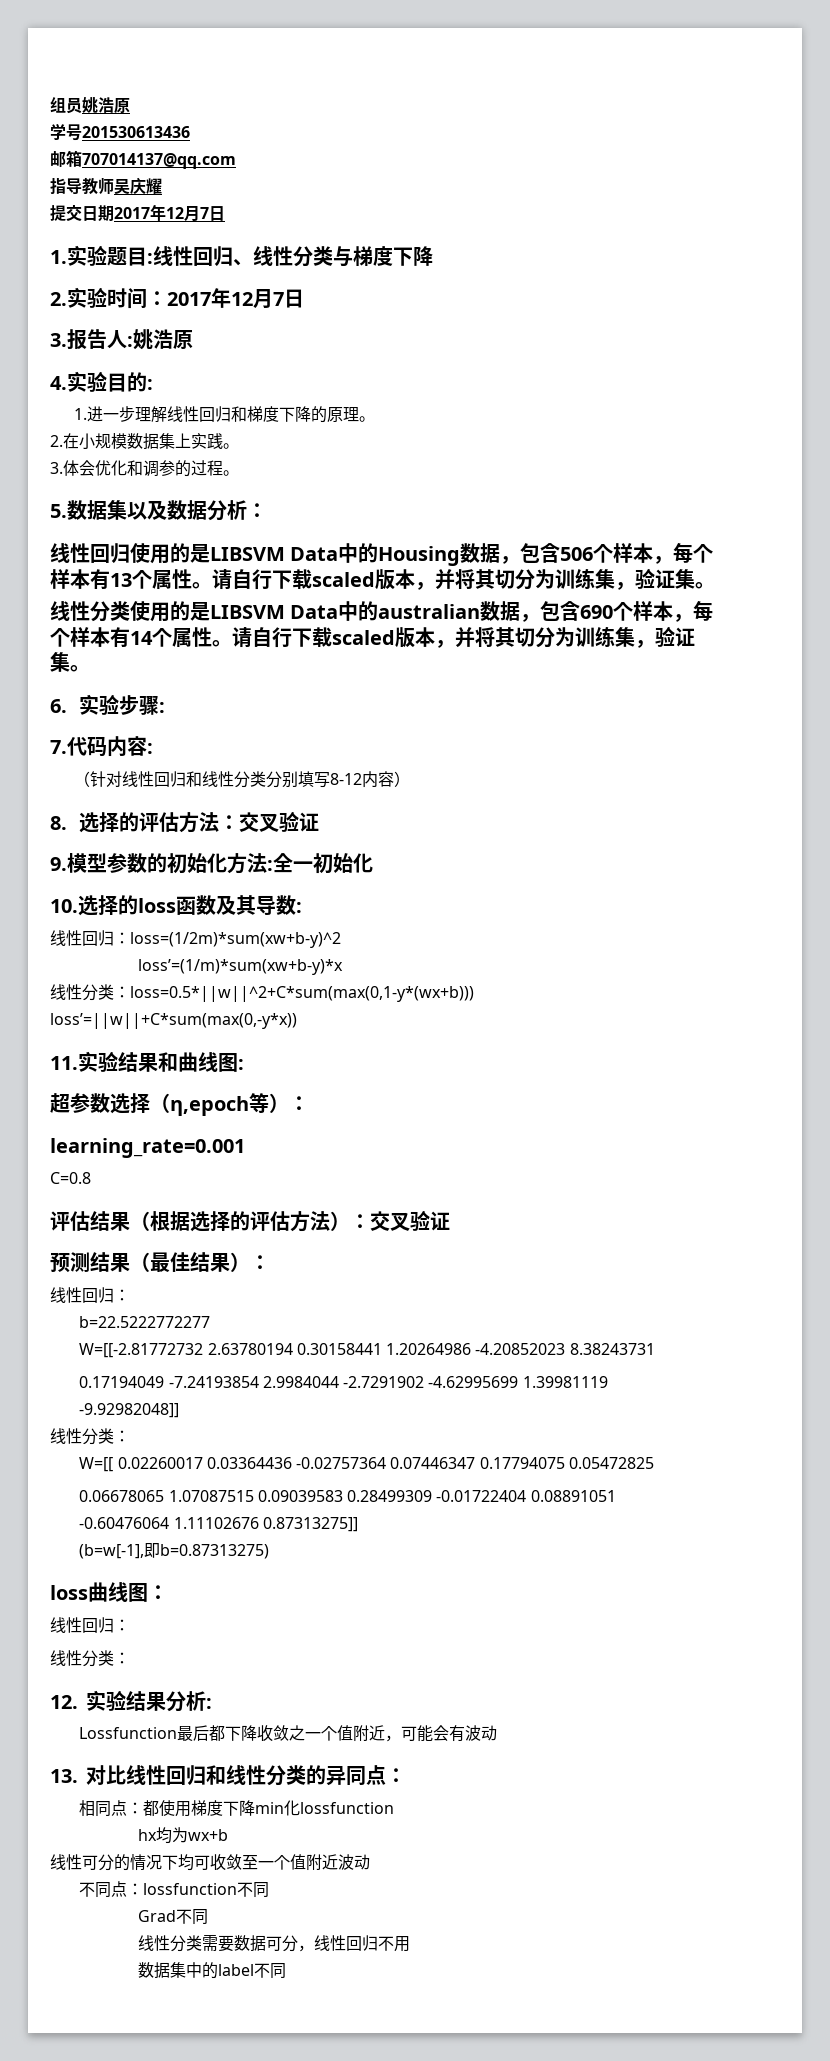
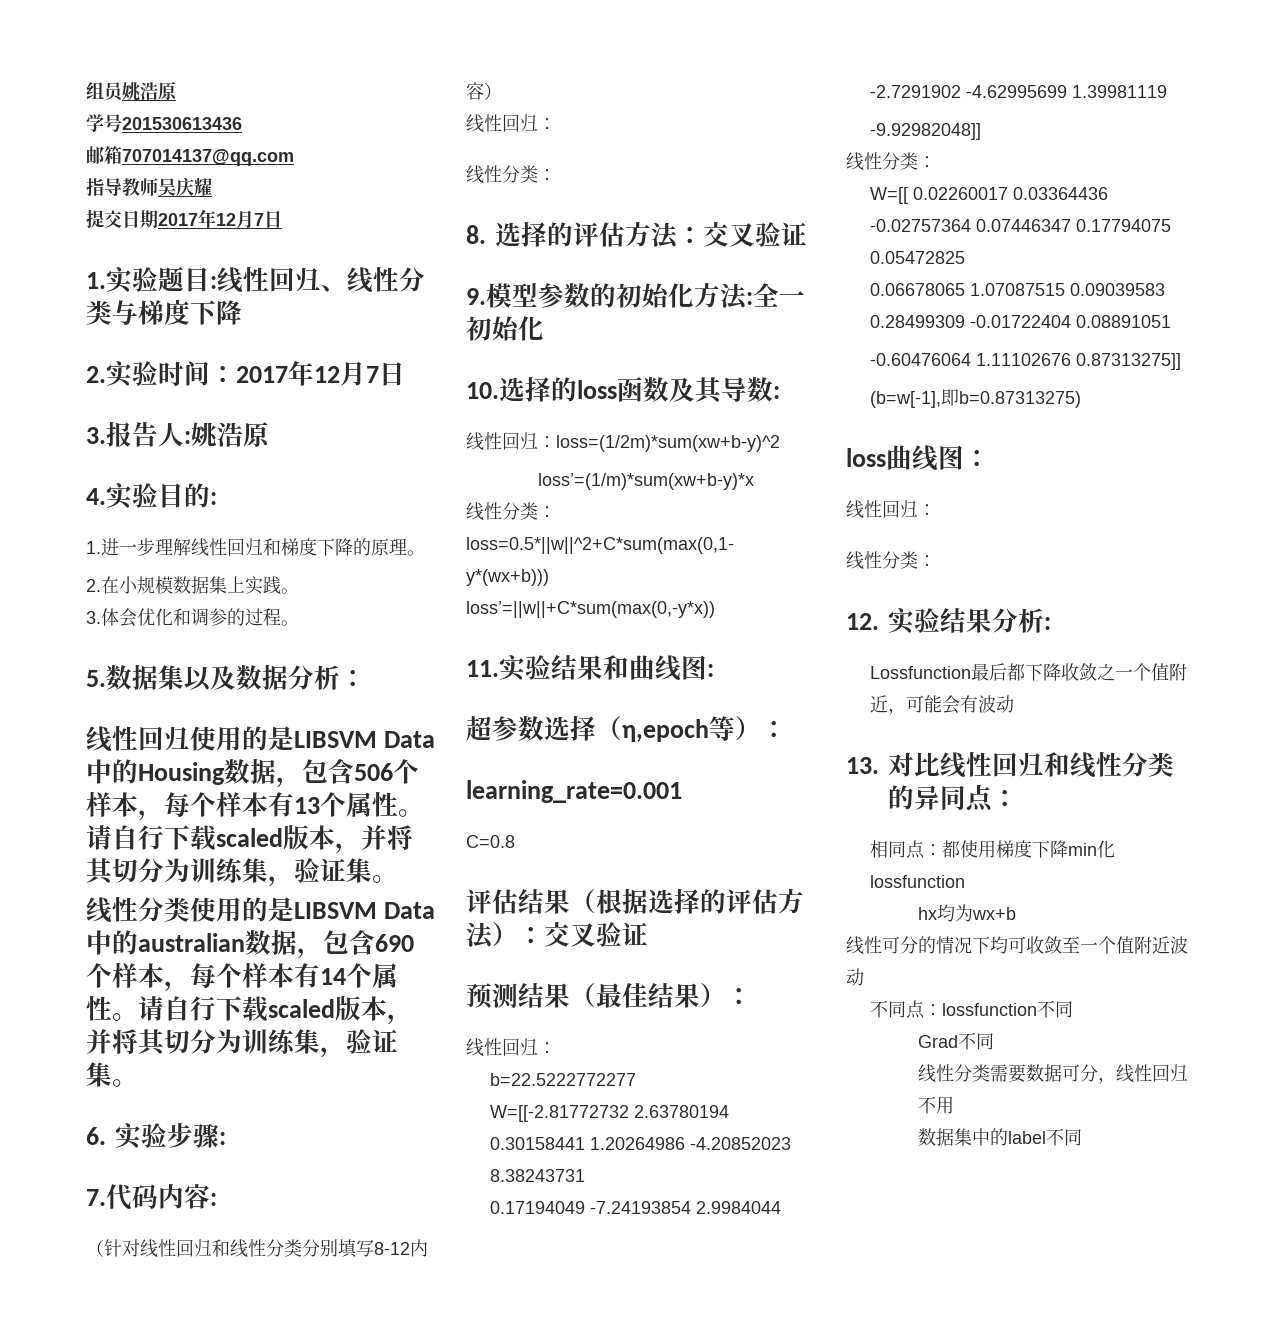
  （针对线性回归和线性分类分别填写8-12内容）
+ 线性回归：
+ 线性分类：

